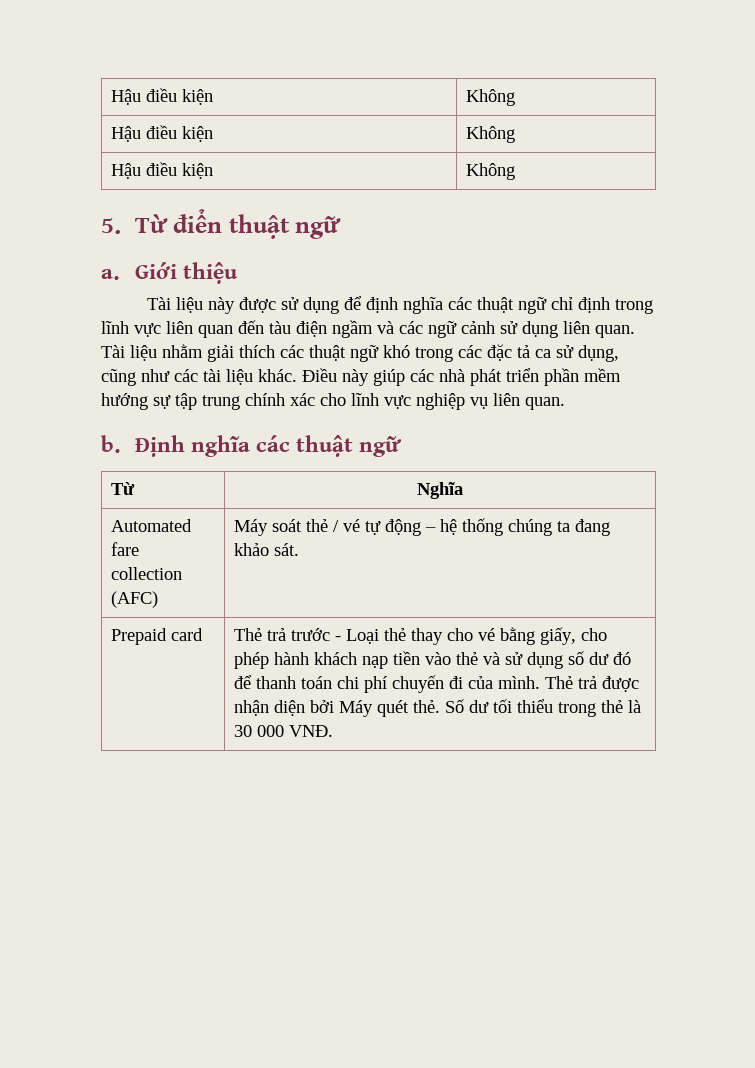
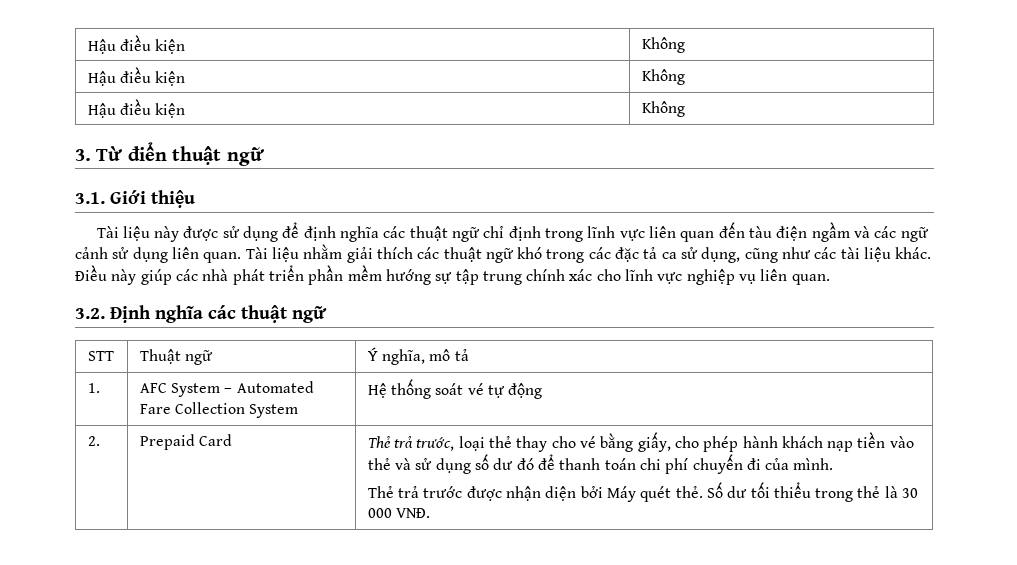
- 5. Từ điển thuật ngữ
+ 3. Từ điển thuật ngữ
- a. Giới thiệu
+ 3.1. Giới thiệu
- b. Định nghĩa các thuật ngữ
+ 3.2. Định nghĩa các thuật ngữ
- Từ | Nghĩa
- Automated fare collection (AFC) | Máy soát thẻ / vé tự động – hệ thống chúng ta đang khảo sát.
- Prepaid card | Thẻ trả trước - Loại thẻ thay cho vé bằng giấy, cho phép hành khách nạp tiền vào thẻ và sử dụng số dư đó để thanh toán chi phí chuyến đi của mình. Thẻ trả được nhận diện bởi Máy quét thẻ.
+ STT | Thuật ngữ | Ý nghĩa, mô tả
+ 1. | AFC System – Automated Fare Collection System | Hệ thống soát vé tự động
+ 2. | Prepaid Card | Thẻ trả trước, loại thẻ thay cho vé bằng giấy, cho phép hành khách nạp tiền vào thẻ và sử dụng số dư đó để thanh toán chi phí chuyến đi của mình.
+ Thẻ trả trước được nhận diện bởi Máy quét thẻ.

